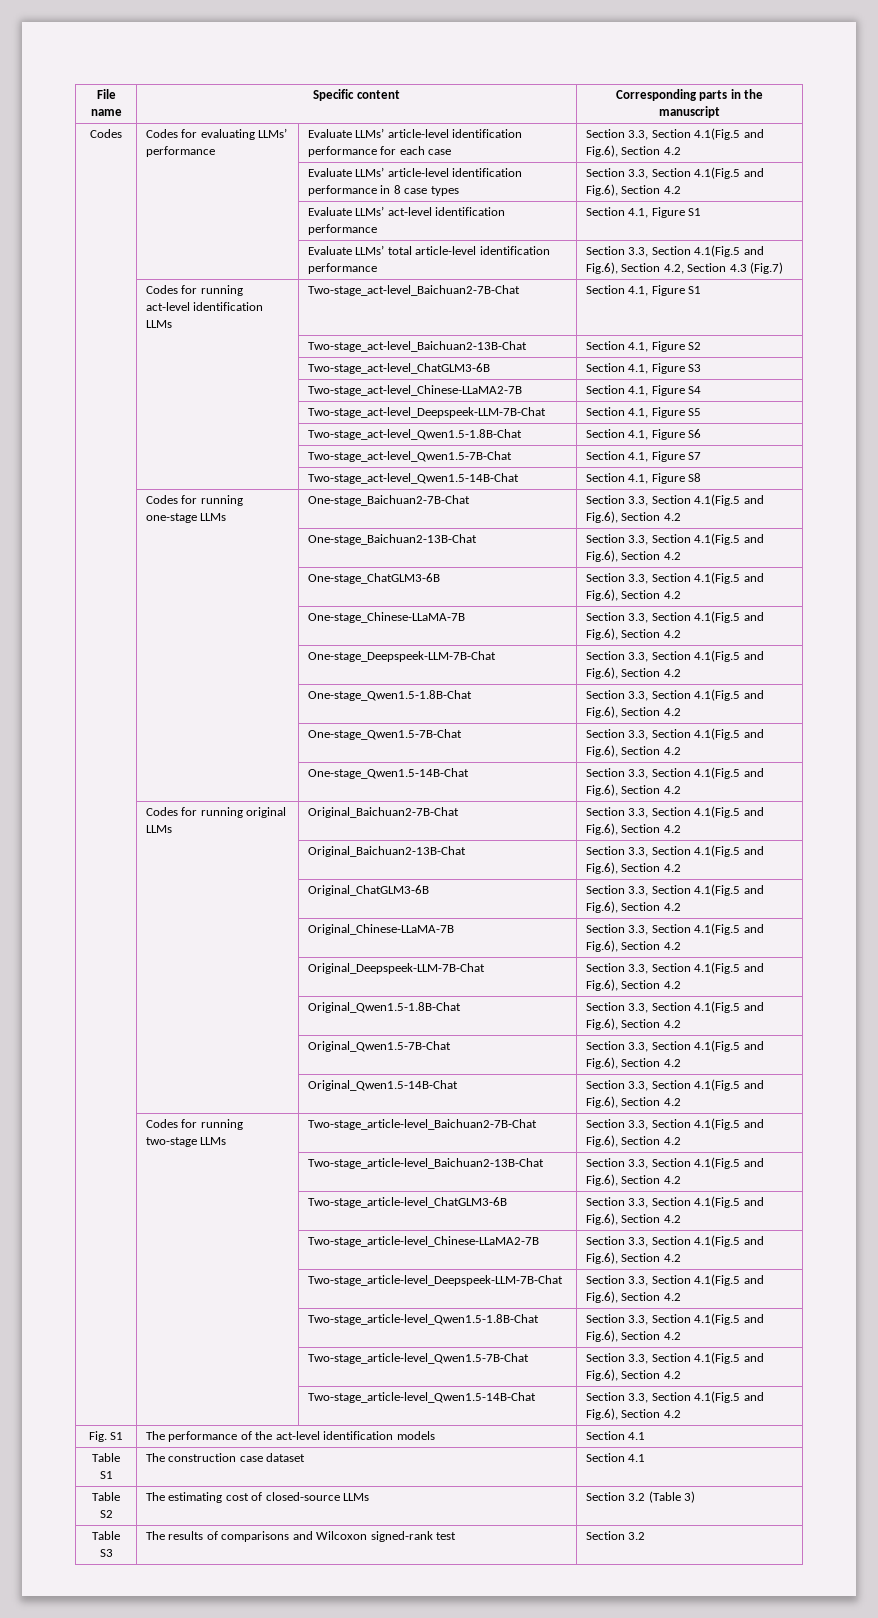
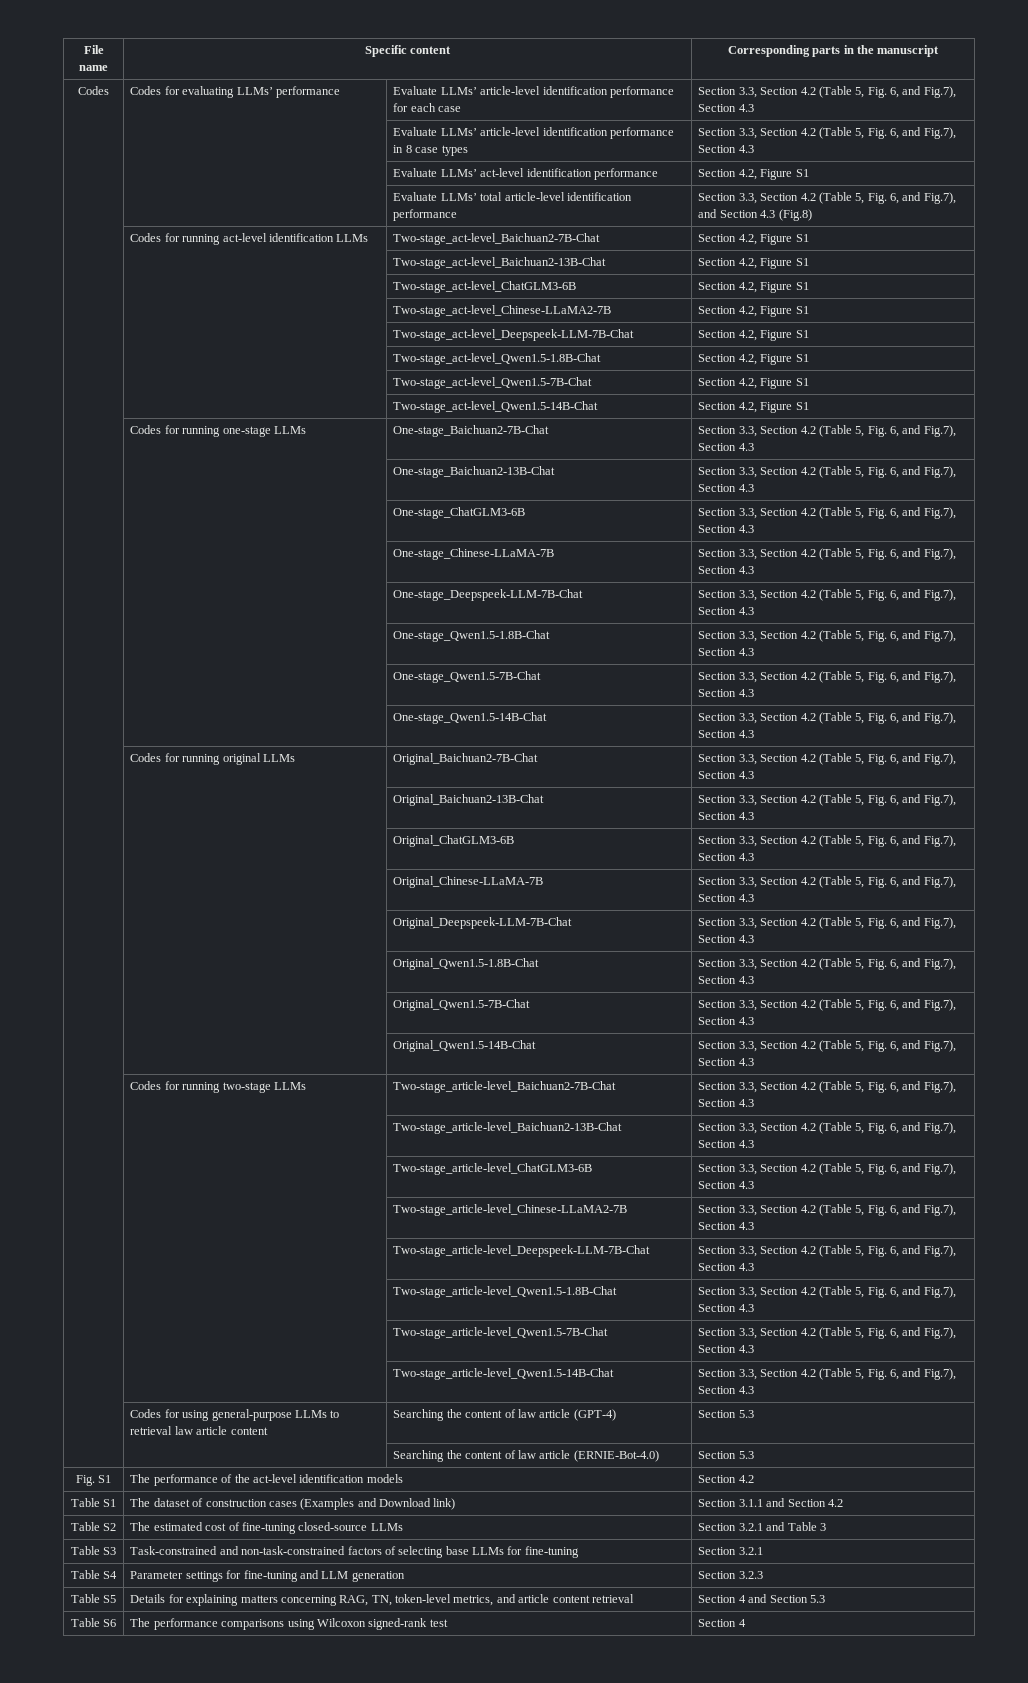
- Codes | Codes for evaluating LLMs’ performance | Evaluate LLMs’ article-level identification performance for each case | Section 3.3, Section 4.1(Fig.5 and Fig.6), Section 4.2
+ Codes | Codes for evaluating LLMs’ performance | Evaluate LLMs’ article-level identification performance for each case | Section 3.3, Section 4.2 (Table 5, Fig. 6, and Fig.7), Section 4.3
- | | Evaluate LLMs’ article-level identification performance in 8 case types | Section 3.3, Section 4.1(Fig.5 and Fig.6), Section 4.2
+ | | Evaluate LLMs’ article-level identification performance in 8 case types | Section 3.3, Section 4.2 (Table 5, Fig. 6, and Fig.7), Section 4.3
- | | Evaluate LLMs’ act-level identification performance | Section 4.1, Figure S1
+ | | Evaluate LLMs’ act-level identification performance | Section 4.2, Figure S1
- | | Evaluate LLMs’ total article-level identification performance | Section 3.3, Section 4.1(Fig.5 and Fig.6), Section 4.2, Section 4.3 (Fig.7)
+ | | Evaluate LLMs’ total article-level identification performance | Section 3.3, Section 4.2 (Table 5, Fig. 6, and Fig.7), and Section 4.3 (Fig.8)
- | Codes for running act-level identification LLMs | Two-stage_act-level_Baichuan2-7B-Chat | Section 4.1, Figure S1
+ | Codes for running act-level identification LLMs | Two-stage_act-level_Baichuan2-7B-Chat | Section 4.2, Figure S1
- | | Two-stage_act-level_Baichuan2-13B-Chat | Section 4.1, Figure S2
+ | | Two-stage_act-level_Baichuan2-13B-Chat | Section 4.2, Figure S1
- | | Two-stage_act-level_ChatGLM3-6B | Section 4.1, Figure S3
+ | | Two-stage_act-level_ChatGLM3-6B | Section 4.2, Figure S1
- | | Two-stage_act-level_Chinese-LLaMA2-7B | Section 4.1, Figure S4
+ | | Two-stage_act-level_Chinese-LLaMA2-7B | Section 4.2, Figure S1
- | | Two-stage_act-level_Deepspeek-LLM-7B-Chat | Section 4.1, Figure S5
+ | | Two-stage_act-level_Deepspeek-LLM-7B-Chat | Section 4.2, Figure S1
- | | Two-stage_act-level_Qwen1.5-1.8B-Chat | Section 4.1, Figure S6
+ | | Two-stage_act-level_Qwen1.5-1.8B-Chat | Section 4.2, Figure S1
- | | Two-stage_act-level_Qwen1.5-7B-Chat | Section 4.1, Figure S7
+ | | Two-stage_act-level_Qwen1.5-7B-Chat | Section 4.2, Figure S1
- | | Two-stage_act-level_Qwen1.5-14B-Chat | Section 4.1, Figure S8
+ | | Two-stage_act-level_Qwen1.5-14B-Chat | Section 4.2, Figure S1
- | Codes for running one-stage LLMs | One-stage_Baichuan2-7B-Chat | Section 3.3, Section 4.1(Fig.5 and Fig.6), Section 4.2
- | | One-stage_Baichuan2-13B-Chat | Section 3.3, Section 4.1(Fig.5 and Fig.6), Section 4.2
- | | One-stage_ChatGLM3-6B | Section 3.3, Section 4.1(Fig.5 and Fig.6), Section 4.2
- | | One-stage_Chinese-LLaMA-7B | Section 3.3, Section 4.1(Fig.5 and Fig.6), Section 4.2
- | | One-stage_Deepspeek-LLM-7B-Chat | Section 3.3, Section 4.1(Fig.5 and Fig.6), Section 4.2
- | | One-stage_Qwen1.5-1.8B-Chat | Section 3.3, Section 4.1(Fig.5 and Fig.6), Section 4.2
- | | One-stage_Qwen1.5-7B-Chat | Section 3.3, Section 4.1(Fig.5 and Fig.6), Section 4.2
- | | One-stage_Qwen1.5-14B-Chat | Section 3.3, Section 4.1(Fig.5 and Fig.6), Section 4.2
+ | Codes for running one-stage LLMs | One-stage_Baichuan2-7B-Chat | Section 3.3, Section 4.2 (Table 5, Fig. 6, and Fig.7), Section 4.3
+ | | One-stage_Baichuan2-13B-Chat | Section 3.3, Section 4.2 (Table 5, Fig. 6, and Fig.7), Section 4.3
+ | | One-stage_ChatGLM3-6B | Section 3.3, Section 4.2 (Table 5, Fig. 6, and Fig.7), Section 4.3
+ | | One-stage_Chinese-LLaMA-7B | Section 3.3, Section 4.2 (Table 5, Fig. 6, and Fig.7), Section 4.3
+ | | One-stage_Deepspeek-LLM-7B-Chat | Section 3.3, Section 4.2 (Table 5, Fig. 6, and Fig.7), Section 4.3
+ | | One-stage_Qwen1.5-1.8B-Chat | Section 3.3, Section 4.2 (Table 5, Fig. 6, and Fig.7), Section 4.3
+ | | One-stage_Qwen1.5-7B-Chat | Section 3.3, Section 4.2 (Table 5, Fig. 6, and Fig.7), Section 4.3
+ | | One-stage_Qwen1.5-14B-Chat | Section 3.3, Section 4.2 (Table 5, Fig. 6, and Fig.7), Section 4.3
- | Codes for running original LLMs | Original_Baichuan2-7B-Chat | Section 3.3, Section 4.1(Fig.5 and Fig.6), Section 4.2
- | | Original_Baichuan2-13B-Chat | Section 3.3, Section 4.1(Fig.5 and Fig.6), Section 4.2
- | | Original_ChatGLM3-6B | Section 3.3, Section 4.1(Fig.5 and Fig.6), Section 4.2
- | | Original_Chinese-LLaMA-7B | Section 3.3, Section 4.1(Fig.5 and Fig.6), Section 4.2
- | | Original_Deepspeek-LLM-7B-Chat | Section 3.3, Section 4.1(Fig.5 and Fig.6), Section 4.2
- | | Original_Qwen1.5-1.8B-Chat | Section 3.3, Section 4.1(Fig.5 and Fig.6), Section 4.2
- | | Original_Qwen1.5-7B-Chat | Section 3.3, Section 4.1(Fig.5 and Fig.6), Section 4.2
- | | Original_Qwen1.5-14B-Chat | Section 3.3, Section 4.1(Fig.5 and Fig.6), Section 4.2
+ | Codes for running original LLMs | Original_Baichuan2-7B-Chat | Section 3.3, Section 4.2 (Table 5, Fig. 6, and Fig.7), Section 4.3
+ | | Original_Baichuan2-13B-Chat | Section 3.3, Section 4.2 (Table 5, Fig. 6, and Fig.7), Section 4.3
+ | | Original_ChatGLM3-6B | Section 3.3, Section 4.2 (Table 5, Fig. 6, and Fig.7), Section 4.3
+ | | Original_Chinese-LLaMA-7B | Section 3.3, Section 4.2 (Table 5, Fig. 6, and Fig.7), Section 4.3
+ | | Original_Deepspeek-LLM-7B-Chat | Section 3.3, Section 4.2 (Table 5, Fig. 6, and Fig.7), Section 4.3
+ | | Original_Qwen1.5-1.8B-Chat | Section 3.3, Section 4.2 (Table 5, Fig. 6, and Fig.7), Section 4.3
+ | | Original_Qwen1.5-7B-Chat | Section 3.3, Section 4.2 (Table 5, Fig. 6, and Fig.7), Section 4.3
+ | | Original_Qwen1.5-14B-Chat | Section 3.3, Section 4.2 (Table 5, Fig. 6, and Fig.7), Section 4.3
- | Codes for running two-stage LLMs | Two-stage_article-level_Baichuan2-7B-Chat | Section 3.3, Section 4.1(Fig.5 and Fig.6), Section 4.2
- | | Two-stage_article-level_Baichuan2-13B-Chat | Section 3.3, Section 4.1(Fig.5 and Fig.6), Section 4.2
- | | Two-stage_article-level_ChatGLM3-6B | Section 3.3, Section 4.1(Fig.5 and Fig.6), Section 4.2
- | | Two-stage_article-level_Chinese-LLaMA2-7B | Section 3.3, Section 4.1(Fig.5 and Fig.6), Section 4.2
- | | Two-stage_article-level_Deepspeek-LLM-7B-Chat | Section 3.3, Section 4.1(Fig.5 and Fig.6), Section 4.2
- | | Two-stage_article-level_Qwen1.5-1.8B-Chat | Section 3.3, Section 4.1(Fig.5 and Fig.6), Section 4.2
- | | Two-stage_article-level_Qwen1.5-7B-Chat | Section 3.3, Section 4.1(Fig.5 and Fig.6), Section 4.2
- | | Two-stage_article-level_Qwen1.5-14B-Chat | Section 3.3, Section 4.1(Fig.5 and Fig.6), Section 4.2
+ | Codes for running two-stage LLMs | Two-stage_article-level_Baichuan2-7B-Chat | Section 3.3, Section 4.2 (Table 5, Fig. 6, and Fig.7), Section 4.3
+ | | Two-stage_article-level_Baichuan2-13B-Chat | Section 3.3, Section 4.2 (Table 5, Fig. 6, and Fig.7), Section 4.3
+ | | Two-stage_article-level_ChatGLM3-6B | Section 3.3, Section 4.2 (Table 5, Fig. 6, and Fig.7), Section 4.3
+ | | Two-stage_article-level_Chinese-LLaMA2-7B | Section 3.3, Section 4.2 (Table 5, Fig. 6, and Fig.7), Section 4.3
+ | | Two-stage_article-level_Deepspeek-LLM-7B-Chat | Section 3.3, Section 4.2 (Table 5, Fig. 6, and Fig.7), Section 4.3
+ | | Two-stage_article-level_Qwen1.5-1.8B-Chat | Section 3.3, Section 4.2 (Table 5, Fig. 6, and Fig.7), Section 4.3
+ | | Two-stage_article-level_Qwen1.5-7B-Chat | Section 3.3, Section 4.2 (Table 5, Fig. 6, and Fig.7), Section 4.3
+ | | Two-stage_article-level_Qwen1.5-14B-Chat | Section 3.3, Section 4.2 (Table 5, Fig. 6, and Fig.7), Section 4.3
+ | Codes for using general-purpose LLMs to retrieval law article content | Searching the content of law article (GPT-4) | Section 5.3
+ | | Searching the content of law article (ERNIE-Bot-4.0) | Section 5.3
- Fig. S1 | The performance of the act-level identification models | Section 4.1
+ Fig. S1 | The performance of the act-level identification models | Section 4.2
- Table S1 | The construction case dataset | Section 4.1
+ Table S1 | The dataset of construction cases (Examples and Download link) | Section 3.1.1 and Section 4.2
- Table S2 | The estimating cost of closed-source LLMs | Section 3.2 (Table 3)
- Table S3 | The results of comparisons and Wilcoxon signed-rank test | Section 3.2
+ Table S2 | The estimated cost of fine-tuning closed-source LLMs | Section 3.2.1 and Table 3
+ Table S3 | Task-constrained and non-task-constrained factors of selecting base LLMs for fine-tuning | Section 3.2.1
+ Table S4 | Parameter settings for fine-tuning and LLM generation | Section 3.2.3
+ Table S5 | Details for explaining matters concerning RAG, TN, token-level metrics, and article content retrieval | Section 4 and Section 5.3
+ Table S6 | The performance comparisons using Wilcoxon signed-rank test | Section 4

